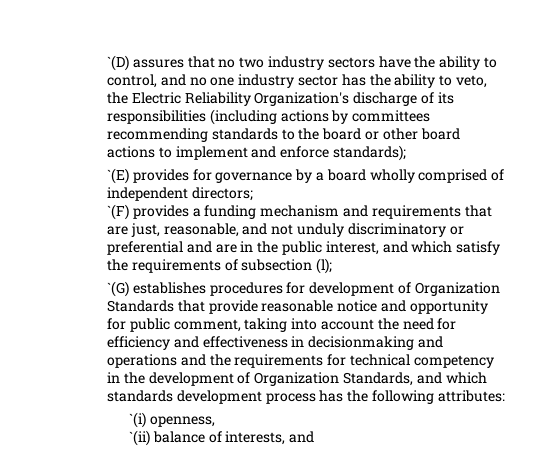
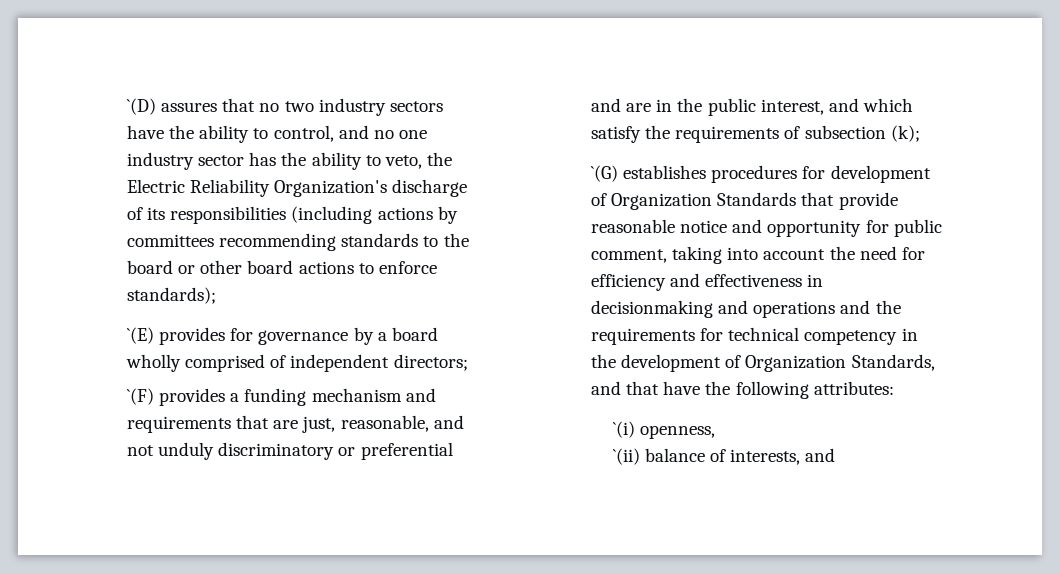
- `(D) assures that no two industry sectors have the ability to control, and no one industry sector has the ability to veto, the Electric Reliability Organization's discharge of its responsibilities (including actions by committees recommending standards to the board or other board actions to implement and enforce standards);
+ `(D) assures that no two industry sectors have the ability to control, and no one industry sector has the ability to veto, the Electric Reliability Organization's discharge of its responsibilities (including actions by committees recommending standards to the board or other board actions to enforce standards);
- `(F) provides a funding mechanism and requirements that are just, reasonable, and not unduly discriminatory or preferential and are in the public interest, and which satisfy the requirements of subsection (l);
+ `(F) provides a funding mechanism and requirements that are just, reasonable, and not unduly discriminatory or preferential and are in the public interest, and which satisfy the requirements of subsection (k);
- `(G) establishes procedures for development of Organization Standards that provide reasonable notice and opportunity for public comment, taking into account the need for efficiency and effectiveness in decisionmaking and operations and the requirements for technical competency in the development of Organization Standards, and which standards development process has the following attributes:
+ `(G) establishes procedures for development of Organization Standards that provide reasonable notice and opportunity for public comment, taking into account the need for efficiency and effectiveness in decisionmaking and operations and the requirements for technical competency in the development of Organization Standards, and that have the following attributes:

